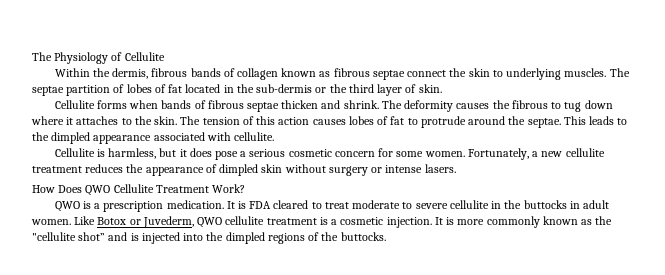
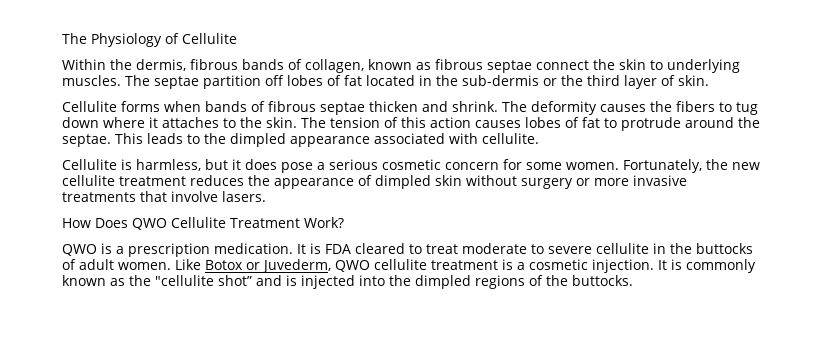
- Within the dermis, fibrous bands of collagen known as fibrous septae connect the skin to underlying muscles.
+ Within the dermis, fibrous bands of collagen, known as fibrous septae connect the skin to underlying muscles.
- The septae partition of lobes of fat located in the sub-dermis or the third layer of skin.
+ The septae partition off lobes of fat located in the sub-dermis or the third layer of skin.
- The deformity causes the fibrous to tug down where it attaches to the skin.
+ The deformity causes the fibers to tug down where it attaches to the skin.
- Fortunately, a new cellulite treatment reduces the appearance of dimpled skin without surgery or intense lasers.
+ Fortunately, the new cellulite treatment reduces the appearance of dimpled skin without surgery or more invasive treatments that involve lasers.
- It is FDA cleared to treat moderate to severe cellulite in the buttocks in adult women.
+ It is FDA cleared to treat moderate to severe cellulite in the buttocks of adult women.
- It is more commonly known as the "cellulite shot” and is injected into the dimpled regions of the buttocks.
+ It is commonly known as the "cellulite shot” and is injected into the dimpled regions of the buttocks.

